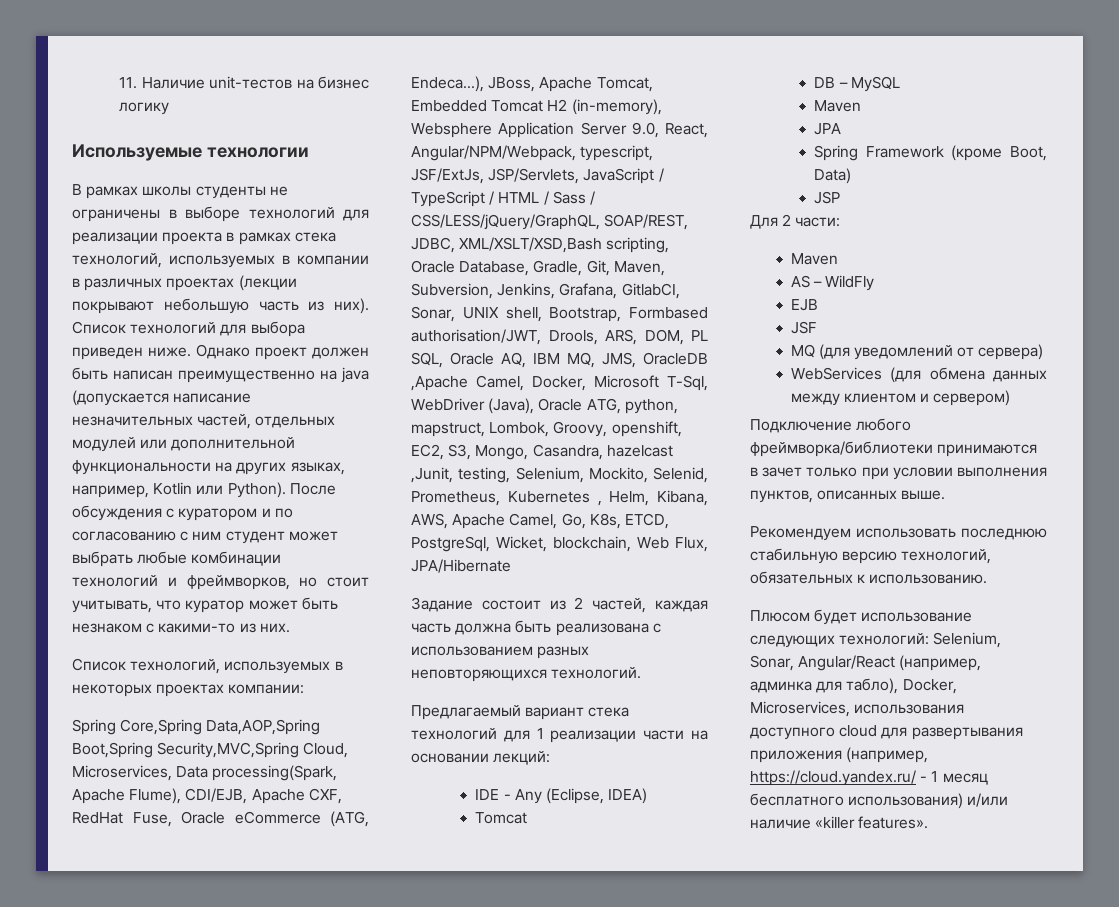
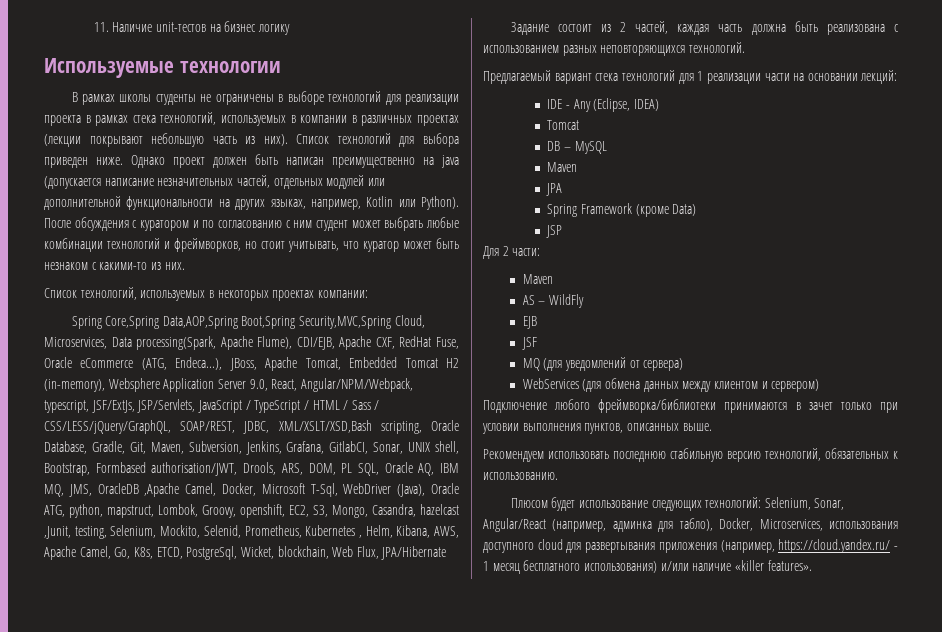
- Spring Framework (кроме Boot, Data)
+ Spring Framework (кроме Data)

